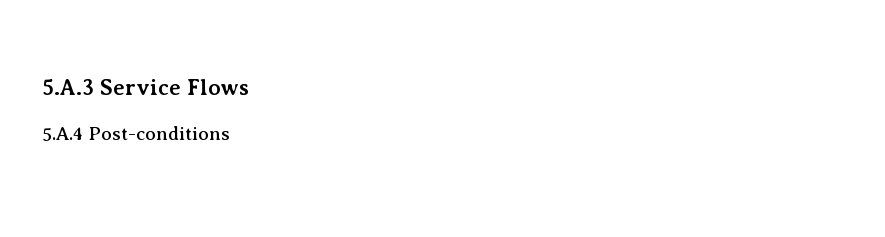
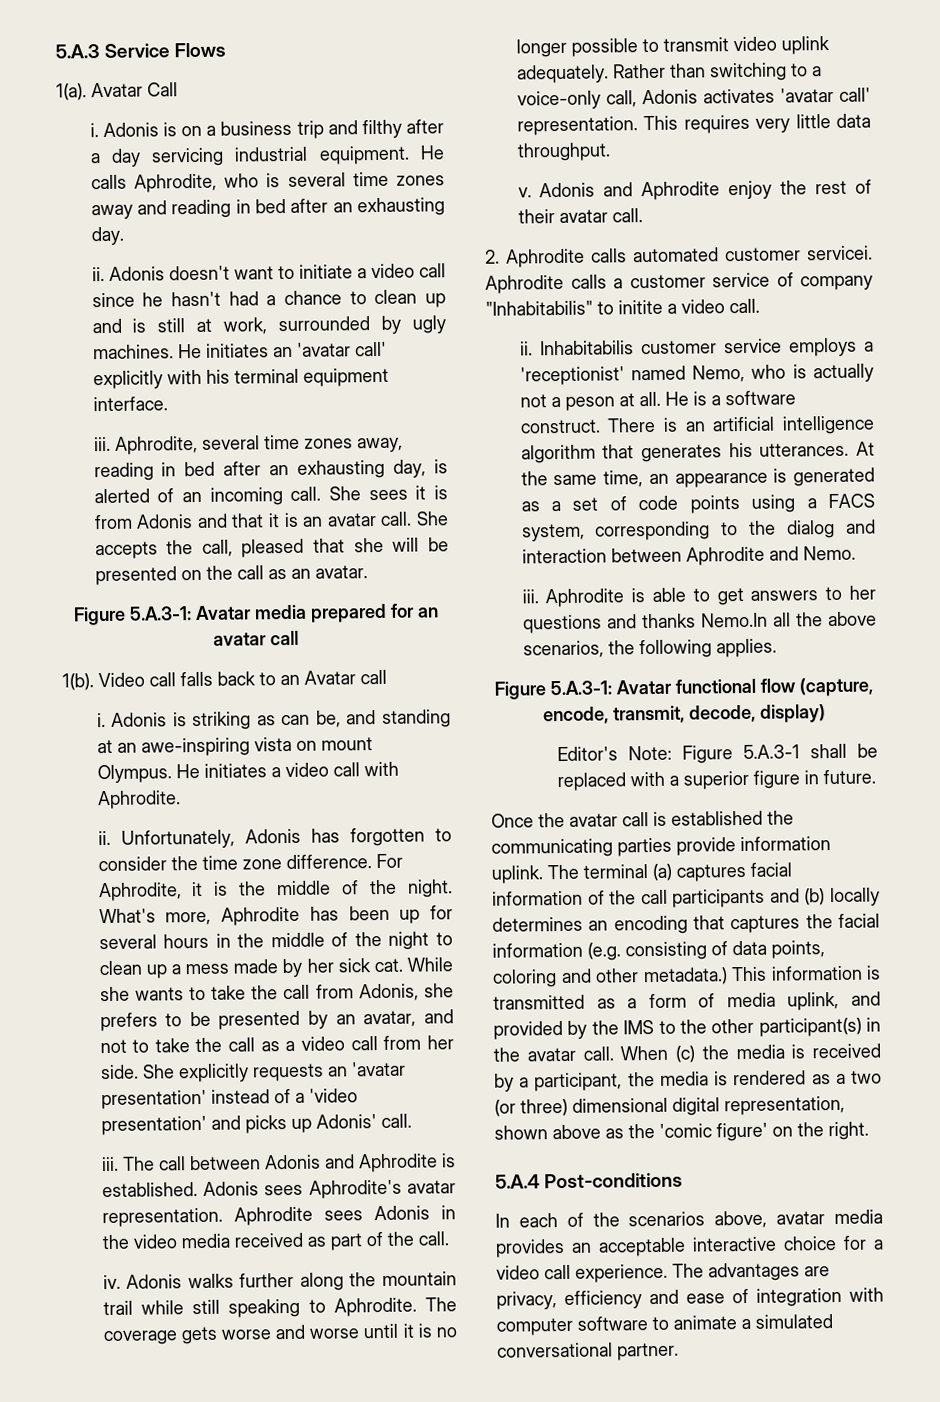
+ 1(a). Avatar Call
+ i. Adonis is on a business trip and filthy after a day servicing industrial equipment. He calls Aphrodite, who is several time zones away and reading in bed after an exhausting day.
+ ii. Adonis doesn't want to initiate a video call since he hasn't had a chance to clean up and is still at work, surrounded by ugly machines. He initiates an 'avatar call' explicitly with his terminal equipment interface.
+ iii. Aphrodite, several time zones away, reading in bed after an exhausting day, is alerted of an incoming call. She sees it is from Adonis and that it is an avatar call. She accepts the call, pleased that she will be presented on the call as an avatar.
+ Figure 5.A.3-1: Avatar media prepared for an avatar call
+ 1(b). Video call falls back to an Avatar call
+ i. Adonis is striking as can be, and standing at an awe-inspiring vista on mount Olympus. He initiates a video call with Aphrodite.
+ ii. Unfortunately, Adonis has forgotten to consider the time zone difference. For Aphrodite, it is the middle of the night. What's more, Aphrodite has been up for several hours in the middle of the night to clean up a mess made by her sick cat. While she wants to take the call from Adonis, she prefers to be presented by an avatar, and not to take the call as a video call from her side. She explicitly requests an 'avatar presentation' instead of a 'video presentation' and picks up Adonis' call.
+ iii. The call between Adonis and Aphrodite is established. Adonis sees Aphrodite's avatar representation. Aphrodite sees Adonis in the video media received as part of the call.
+ iv. Adonis walks further along the mountain trail while still speaking to Aphrodite. The coverage gets worse and worse until it is no longer possible to transmit video uplink adequately. Rather than switching to a voice-only call, Adonis activates 'avatar call' representation. This requires very little data throughput.
+ v. Adonis and Aphrodite enjoy the rest of their avatar call.
+ 2. Aphrodite calls automated customer servicei. Aphrodite calls a customer service of company "Inhabitabilis" to initite a video call.
+ ii. Inhabitabilis customer service employs a 'receptionist' named Nemo, who is actually not a peson at all. He is a software construct. There is an artificial intelligence algorithm that generates his utterances. At the same time, an appearance is generated as a set of code points using a FACS system, corresponding to the dialog and interaction between Aphrodite and Nemo.
+ iii. Aphrodite is able to get answers to her questions and thanks Nemo.In all the above scenarios, the following applies.
+ Figure 5.A.3-1: Avatar functional flow (capture, encode, transmit, decode, display)
+ Editor's Note: Figure 5.A.3-1 shall be replaced with a superior figure in future.
+ Once the avatar call is established the communicating parties provide information uplink. The terminal (a) captures facial information of the call participants and (b) locally determines an encoding that captures the facial information (e.g. consisting of data points, coloring and other metadata.) This information is transmitted as a form of media uplink, and provided by the IMS to the other participant(s) in the avatar call. When (c) the media is received by a participant, the media is rendered as a two (or three) dimensional digital representation, shown above as the 'comic figure' on the right.
  5.A.4 Post-conditions
+ In each of the scenarios above, avatar media provides an acceptable interactive choice for a video call experience. The advantages are privacy, efficiency and ease of integration with computer software to animate a simulated conversational partner.

